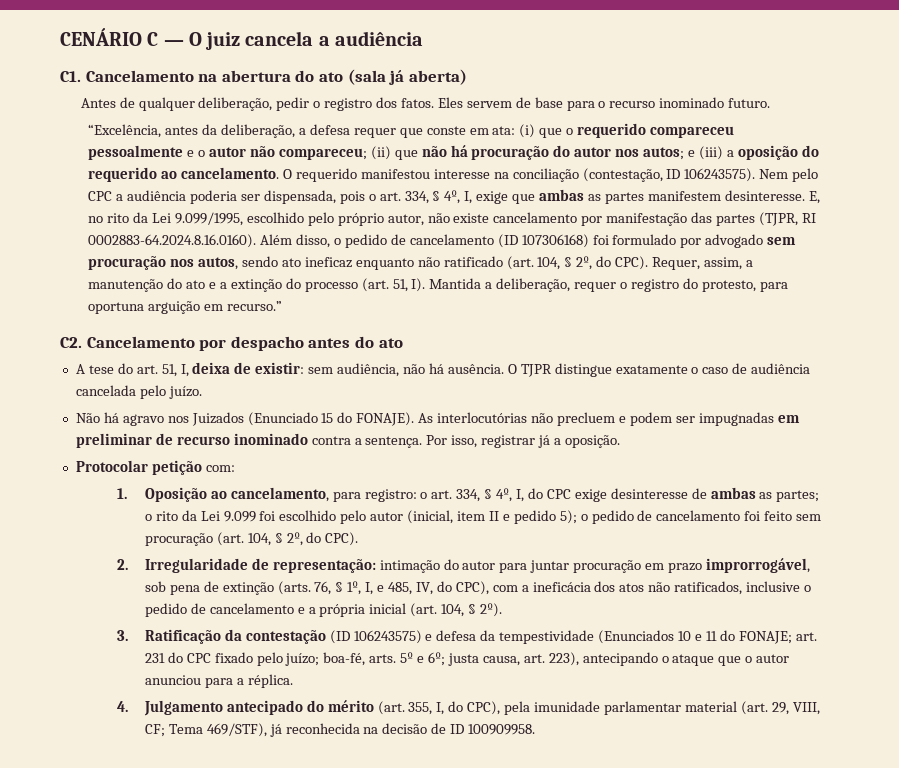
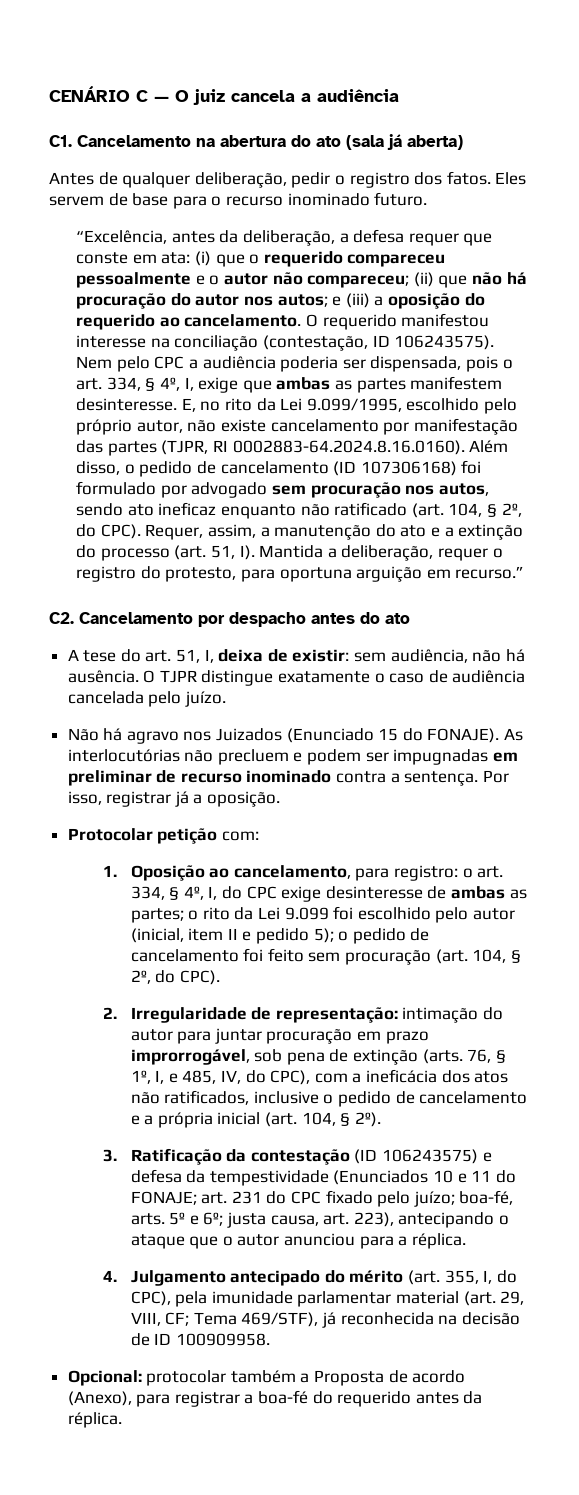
+ Opcional: protocolar também a Proposta de acordo (Anexo), para registrar a boa-fé do requerido antes da réplica.

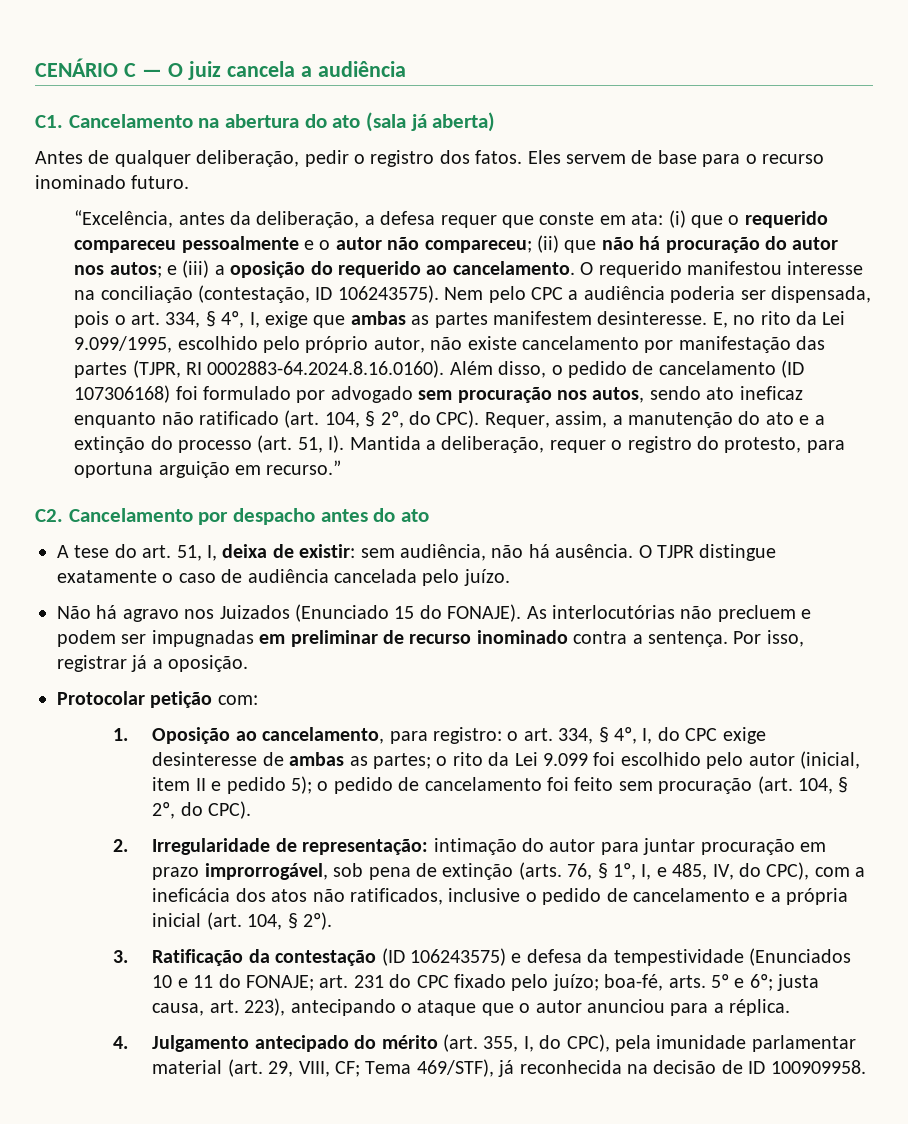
- Opcional: protocolar também a Proposta de acordo (Anexo), para registrar a boa-fé do requerido antes da réplica.

